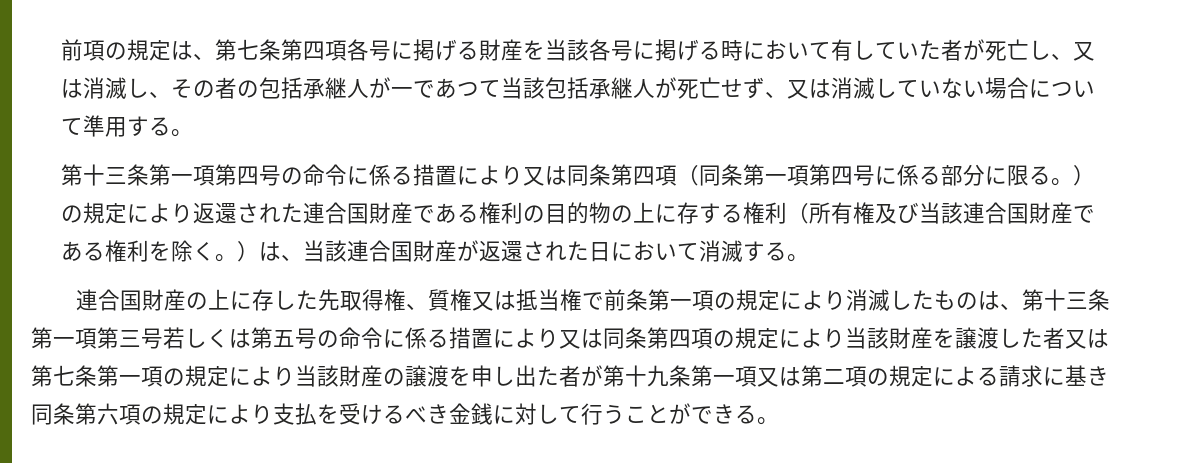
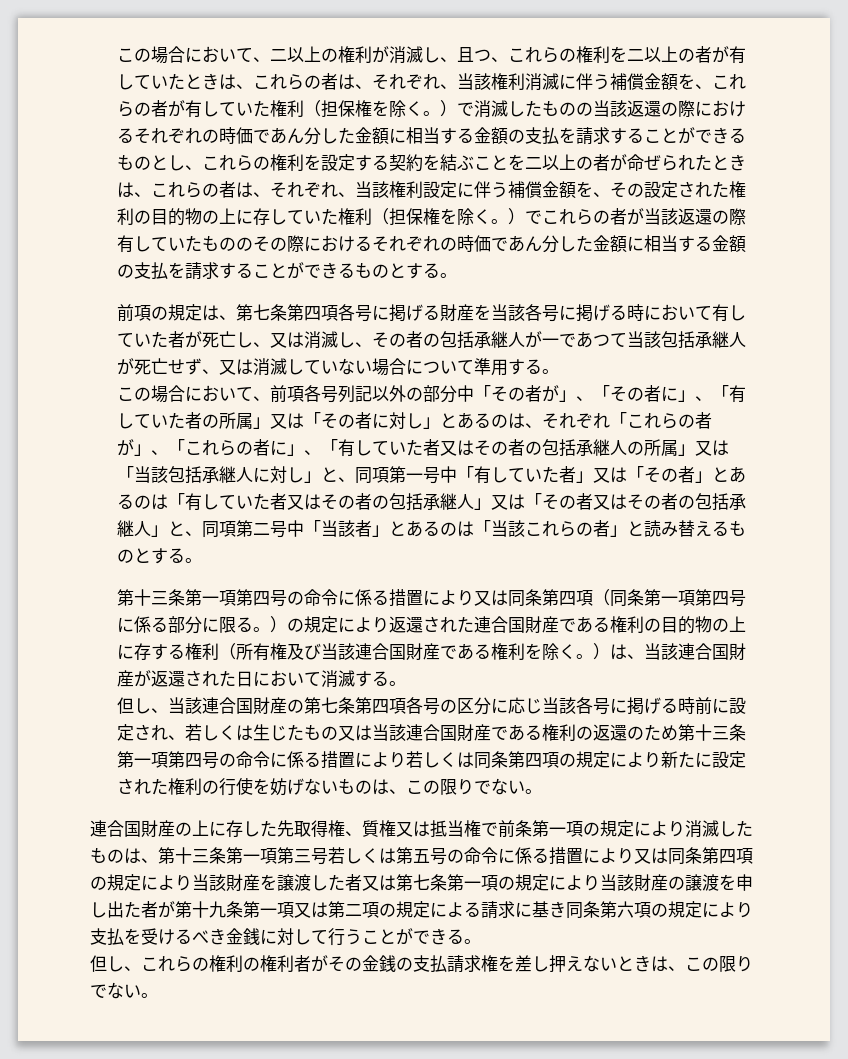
+ この場合において、二以上の権利が消滅し、且つ、これらの権利を二以上の者が有していたときは、これらの者は、それぞれ、当該権利消滅に伴う補償金額を、これらの者が有していた権利（担保権を除く。）で消滅したものの当該返還の際におけるそれぞれの時価であん分した金額に相当する金額の支払を請求することができるものとし、これらの権利を設定する契約を結ぶことを二以上の者が命ぜられたときは、これらの者は、それぞれ、当該権利設定に伴う補償金額を、その設定された権利の目的物の上に存していた権利（担保権を除く。）でこれらの者が当該返還の際有していたもののその際におけるそれぞれの時価であん分した金額に相当する金額の支払を請求することができるものとする。
+ この場合において、前項各号列記以外の部分中「その者が」、「その者に」、「有していた者の所属」又は「その者に対し」とあるのは、それぞれ「これらの者が」、「これらの者に」、「有していた者又はその者の包括承継人の所属」又は「当該包括承継人に対し」と、同項第一号中「有していた者」又は「その者」とあるのは「有していた者又はその者の包括承継人」又は「その者又はその者の包括承継人」と、同項第二号中「当該者」とあるのは「当該これらの者」と読み替えるものとする。
+ 但し、当該連合国財産の第七条第四項各号の区分に応じ当該各号に掲げる時前に設定され、若しくは生じたもの又は当該連合国財産である権利の返還のため第十三条第一項第四号の命令に係る措置により若しくは同条第四項の規定により新たに設定された権利の行使を妨げないものは、この限りでない。
+ 但し、これらの権利の権利者がその金銭の支払請求権を差し押えないときは、この限りでない。

